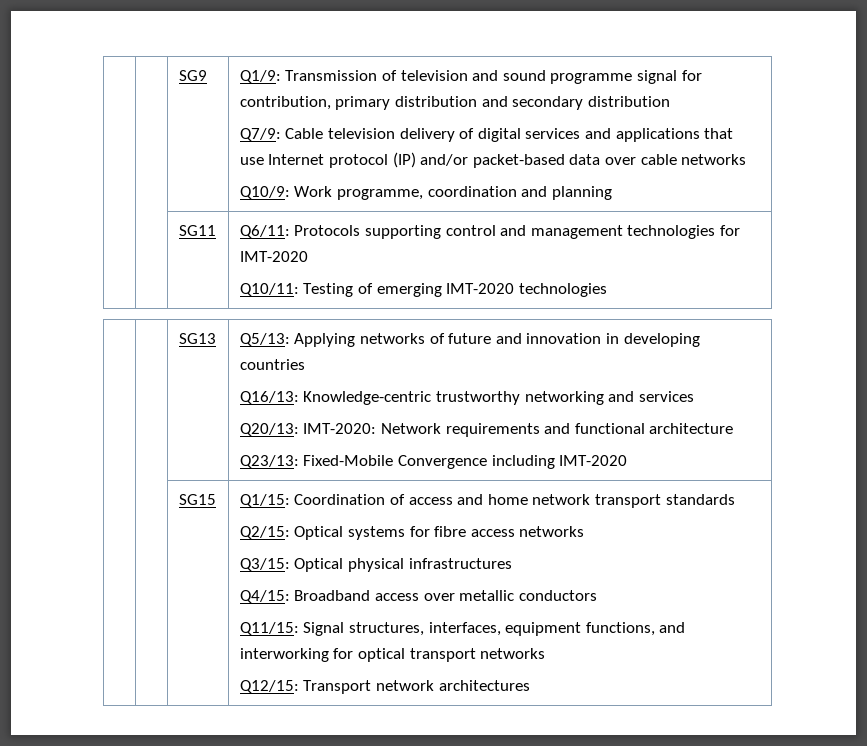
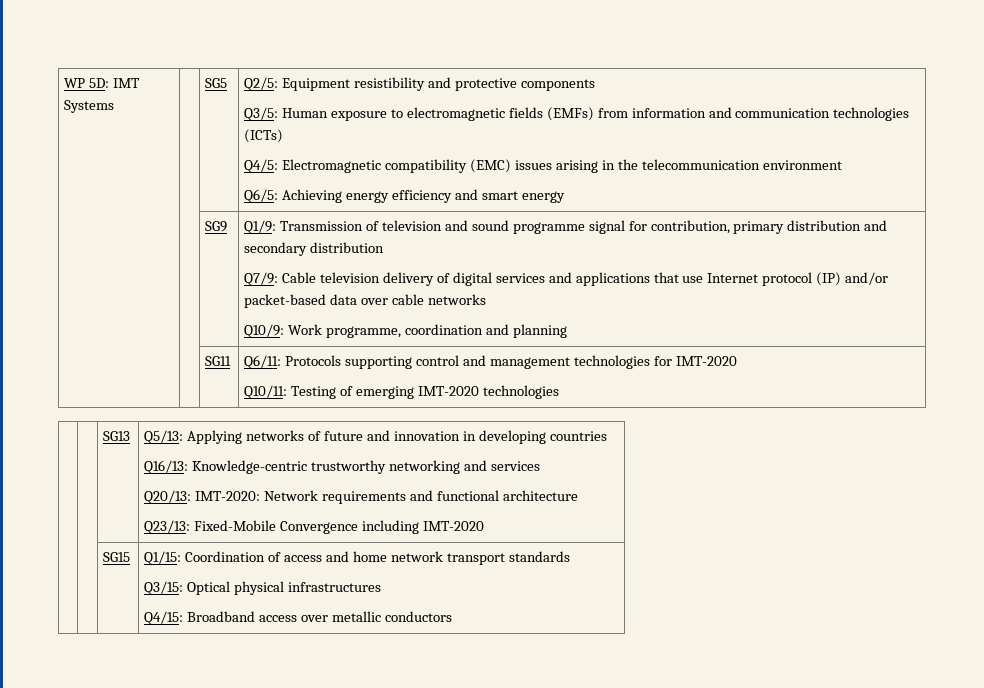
+ WP 5D: IMT Systems | | SG5 | Q2/5: Equipment resistibility and protective components
+ Q3/5: Human exposure to electromagnetic fields (EMFs) from information and communication technologies (ICTs)
+ Q4/5: Electromagnetic compatibility (EMC) issues arising in the telecommunication environment
+ Q6/5: Achieving energy efficiency and smart energy
- Q2/15: Optical systems for fibre access networks
- Q11/15: Signal structures, interfaces, equipment functions, and interworking for optical transport networks
- Q12/15: Transport network architectures

